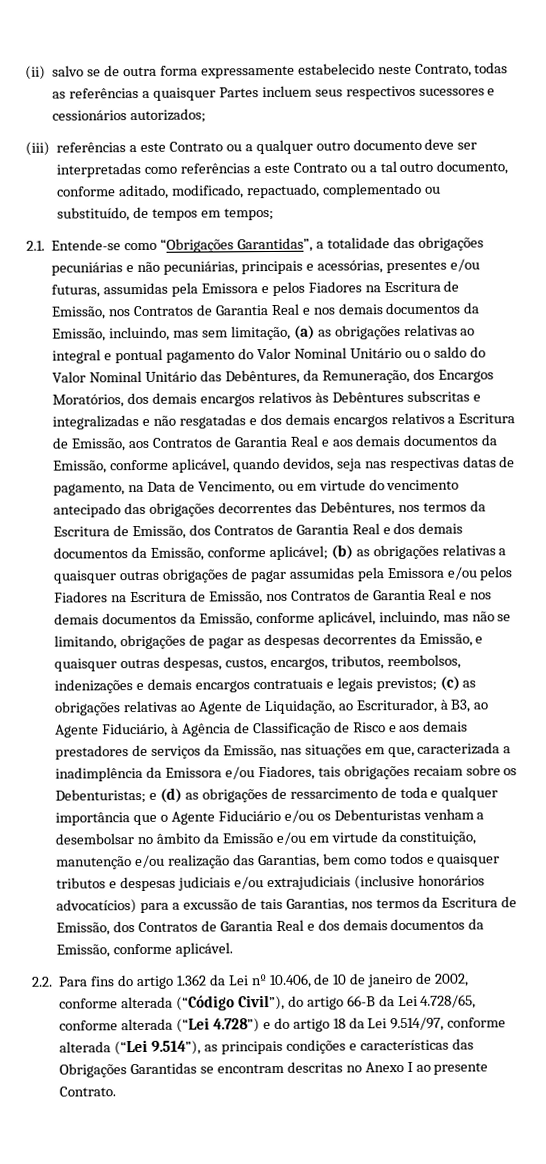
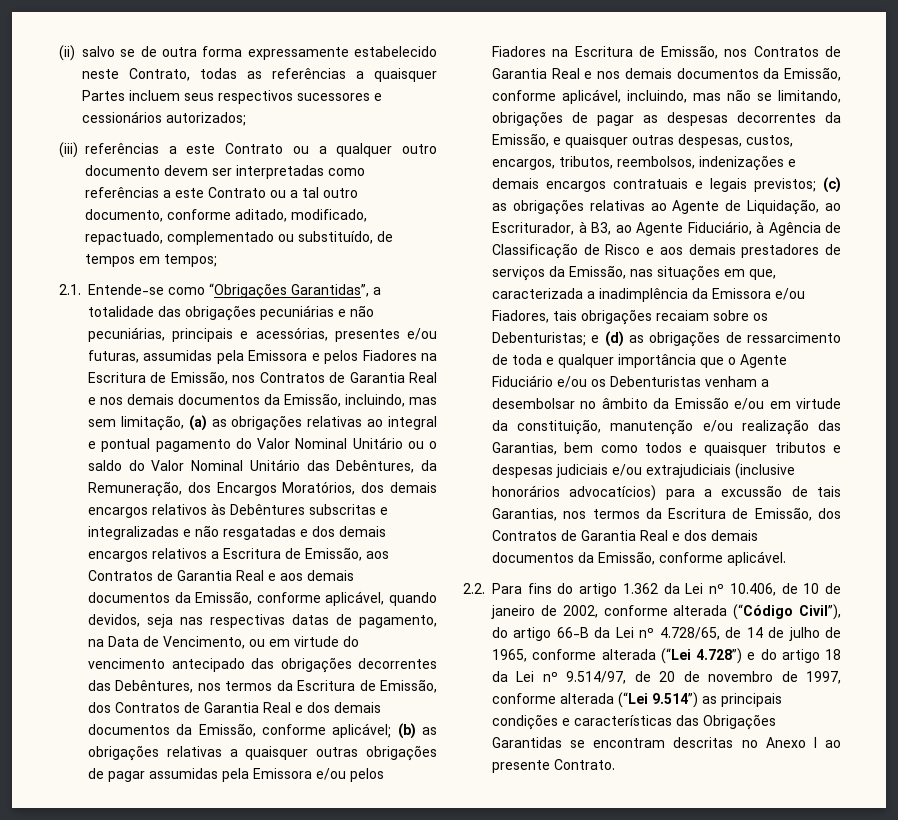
- (iii) referências a este Contrato ou a qualquer outro documento deve ser interpretadas como referências a este Contrato ou a tal outro documento, conforme aditado, modificado, repactuado, complementado ou substituído, de tempos em tempos;
+ (iii) referências a este Contrato ou a qualquer outro documento devem ser interpretadas como referências a este Contrato ou a tal outro documento, conforme aditado, modificado, repactuado, complementado ou substituído, de tempos em tempos;
- 2.2. Para fins do artigo 1.362 da Lei nº 10.406, de 10 de janeiro de 2002, conforme alterada (“Código Civil”), do artigo 66-B da Lei 4.728/65, conforme alterada (“Lei 4.728”) e do artigo 18 da Lei 9.514/97, conforme alterada (“Lei 9.514”), as principais condições e características das Obrigações Garantidas se encontram descritas no Anexo I ao presente Contrato.
+ 2.2. Para fins do artigo 1.362 da Lei nº 10.406, de 10 de janeiro de 2002, conforme alterada (“Código Civil”), do artigo 66-B da Lei nº 4.728/65, de 14 de julho de 1965, conforme alterada (“Lei 4.728”) e do artigo 18 da Lei nº 9.514/97, de 20 de novembro de 1997, conforme alterada (“Lei 9.514”) as principais condições e características das Obrigações Garantidas se encontram descritas no Anexo I ao presente Contrato.

